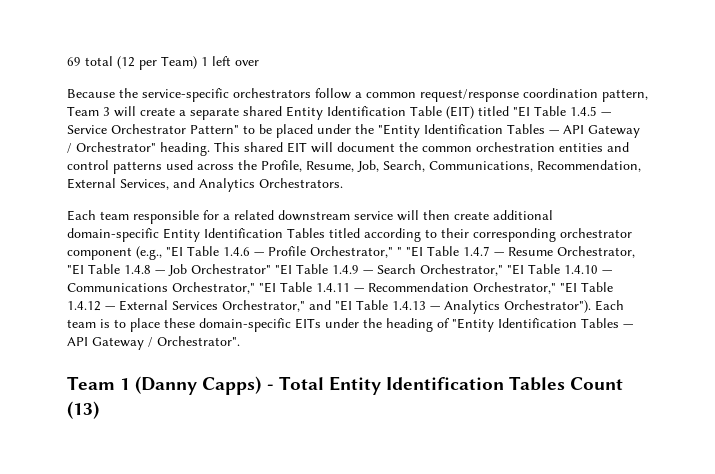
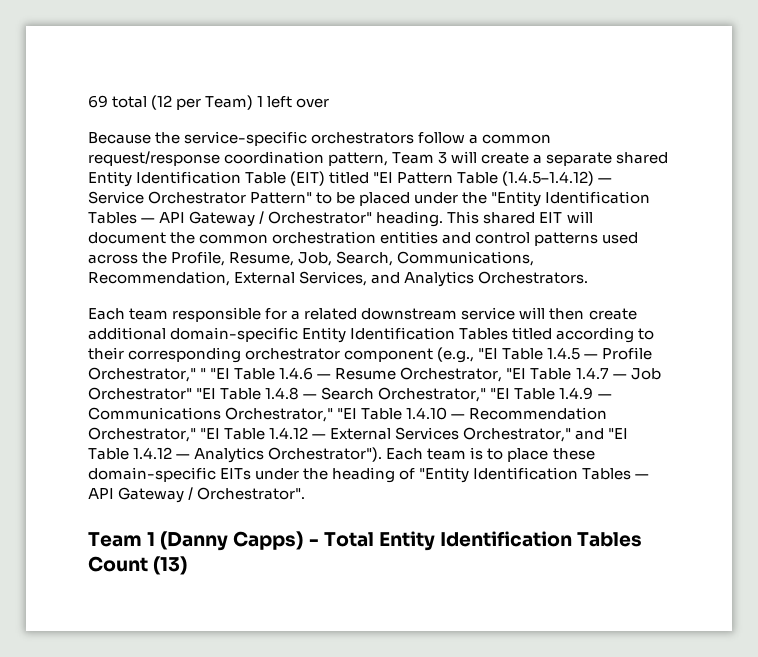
- Because the service-specific orchestrators follow a common request/response coordination pattern, Team 3 will create a separate shared Entity Identification Table (EIT) titled "EI Table 1.4.5 — Service Orchestrator Pattern" to be placed under the "Entity Identification Tables — API Gateway / Orchestrator" heading.
+ Because the service-specific orchestrators follow a common request/response coordination pattern, Team 3 will create a separate shared Entity Identification Table (EIT) titled "EI Pattern Table (1.4.5–1.4.12) — Service Orchestrator Pattern" to be placed under the "Entity Identification Tables — API Gateway / Orchestrator" heading.
- Each team responsible for a related downstream service will then create additional domain-specific Entity Identification Tables titled according to their corresponding orchestrator component (e.g., "EI Table 1.4.6 — Profile Orchestrator," " "EI Table 1.4.7 — Resume Orchestrator, "EI Table 1.4.8 — Job Orchestrator" "EI Table 1.4.9 — Search Orchestrator," "EI Table 1.4.10 — Communications Orchestrator," "EI Table 1.4.11 — Recommendation Orchestrator," "EI Table 1.4.12 — External Services Orchestrator," and "EI Table 1.4.13 — Analytics Orchestrator").
+ Each team responsible for a related downstream service will then create additional domain-specific Entity Identification Tables titled according to their corresponding orchestrator component (e.g., "EI Table 1.4.5 — Profile Orchestrator," " "EI Table 1.4.6 — Resume Orchestrator, "EI Table 1.4.7 — Job Orchestrator" "EI Table 1.4.8 — Search Orchestrator," "EI Table 1.4.9 — Communications Orchestrator," "EI Table 1.4.10 — Recommendation Orchestrator," "EI Table 1.4.12 — External Services Orchestrator," and "EI Table 1.4.12 — Analytics Orchestrator").

